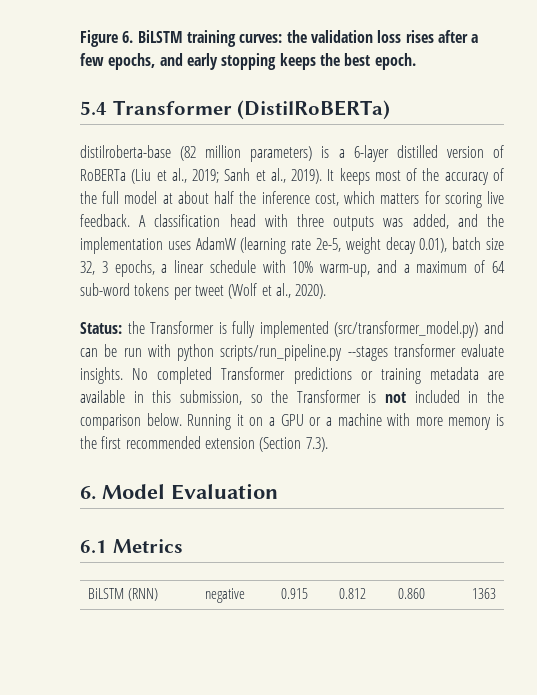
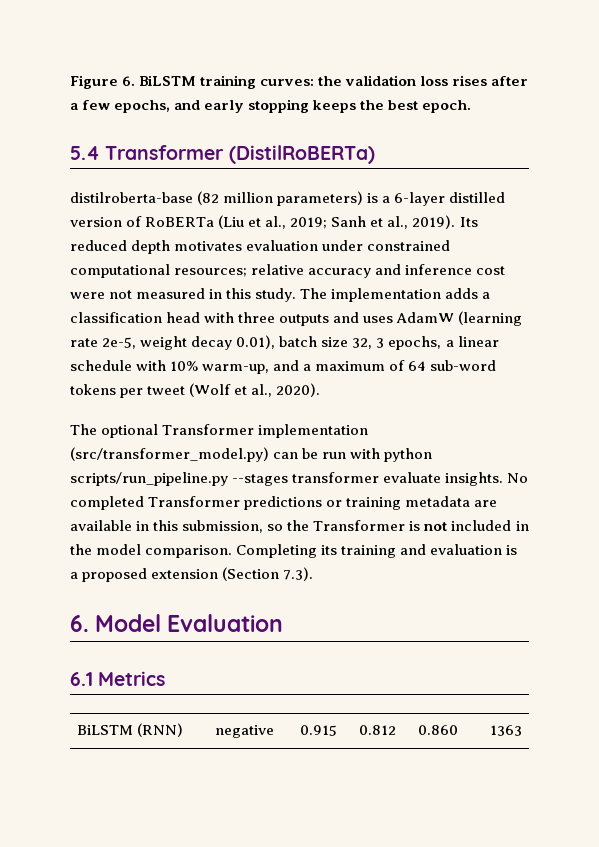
- It keeps most of the accuracy of the full model at about half the inference cost, which matters for scoring live feedback. A classification head with three outputs was added, and the implementation uses AdamW (learning rate 2e-5, weight decay 0.01), batch size 32, 3 epochs, a linear schedule with 10% warm-up, and a maximum of 64 sub-word tokens per tweet (Wolf et al., 2020).
+ Its reduced depth motivates evaluation under constrained computational resources; relative accuracy and inference cost were not measured in this study. The implementation adds a classification head with three outputs and uses AdamW (learning rate 2e-5, weight decay 0.01), batch size 32, 3 epochs, a linear schedule with 10% warm-up, and a maximum of 64 sub-word tokens per tweet (Wolf et al., 2020).
- Status: the Transformer is fully implemented (src/transformer_model.py) and can be run with python scripts/run_pipeline.py --stages transformer evaluate insights.
+ The optional Transformer implementation (src/transformer_model.py) can be run with python scripts/run_pipeline.py --stages transformer evaluate insights.
- No completed Transformer predictions or training metadata are available in this submission, so the Transformer is not included in the comparison below. Running it on a GPU or a machine with more memory is the first recommended extension (Section 7.3).
+ No completed Transformer predictions or training metadata are available in this submission, so the Transformer is not included in the model comparison. Completing its training and evaluation is a proposed extension (Section 7.3).

